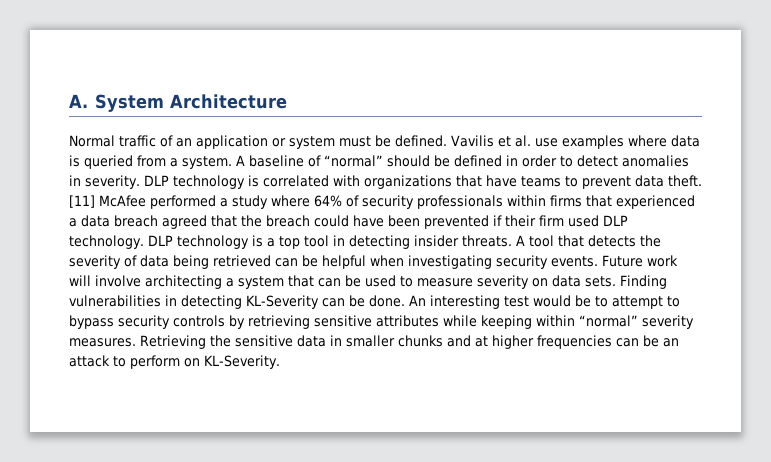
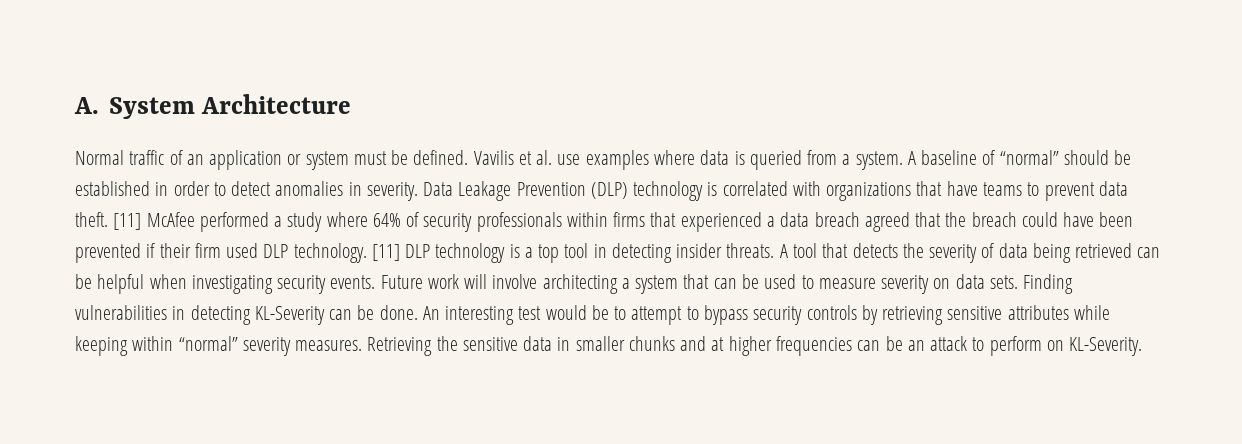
- A baseline of “normal” should be defined in order to detect anomalies in severity.
+ A baseline of “normal” should be established in order to detect anomalies in severity.
- DLP technology is correlated with organizations that have teams to prevent data theft.
+ Data Leakage Prevention (DLP) technology is correlated with organizations that have teams to prevent data theft.
- DLP technology is a top tool in detecting insider threats.
+ [11] DLP technology is a top tool in detecting insider threats.

